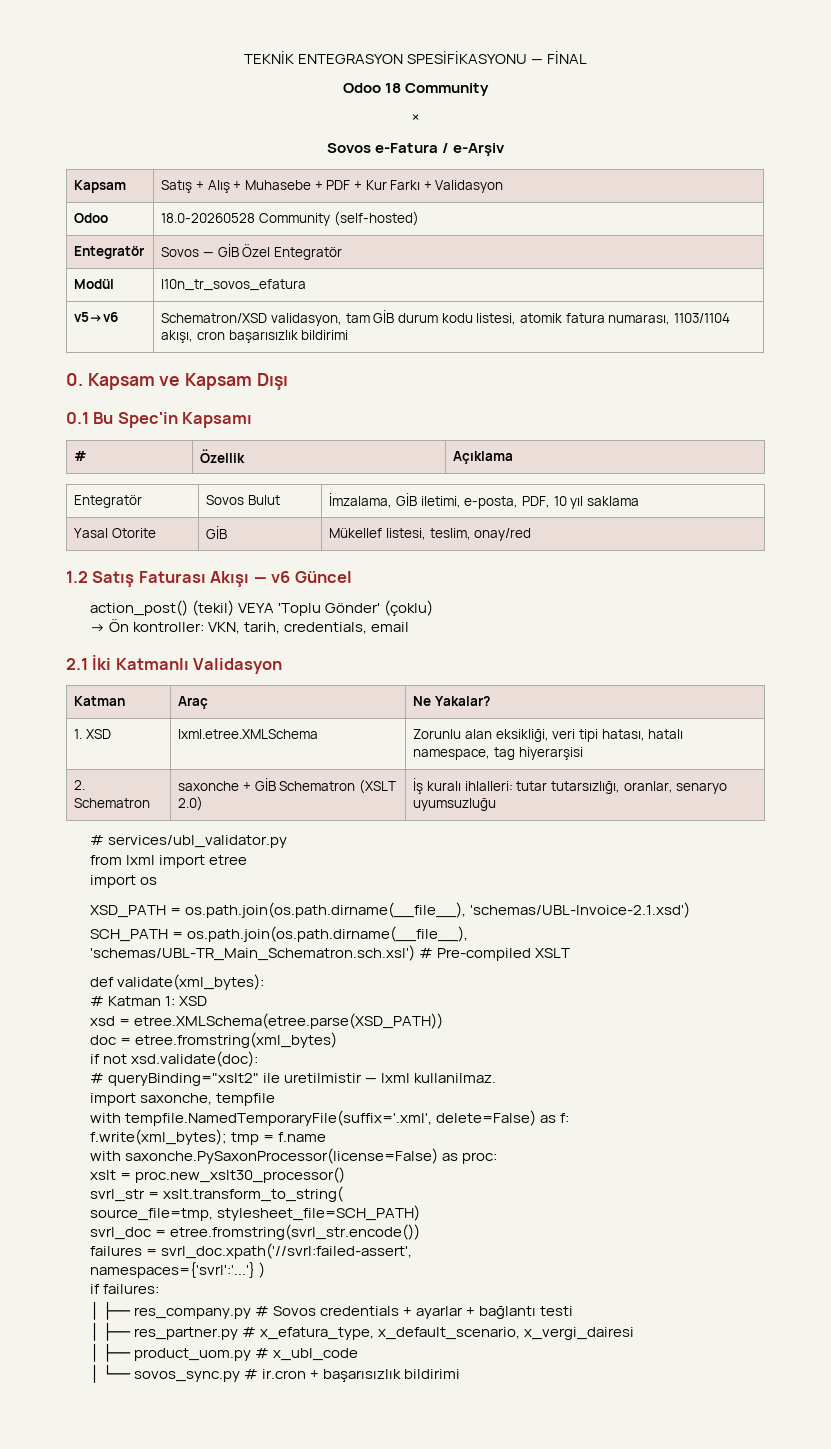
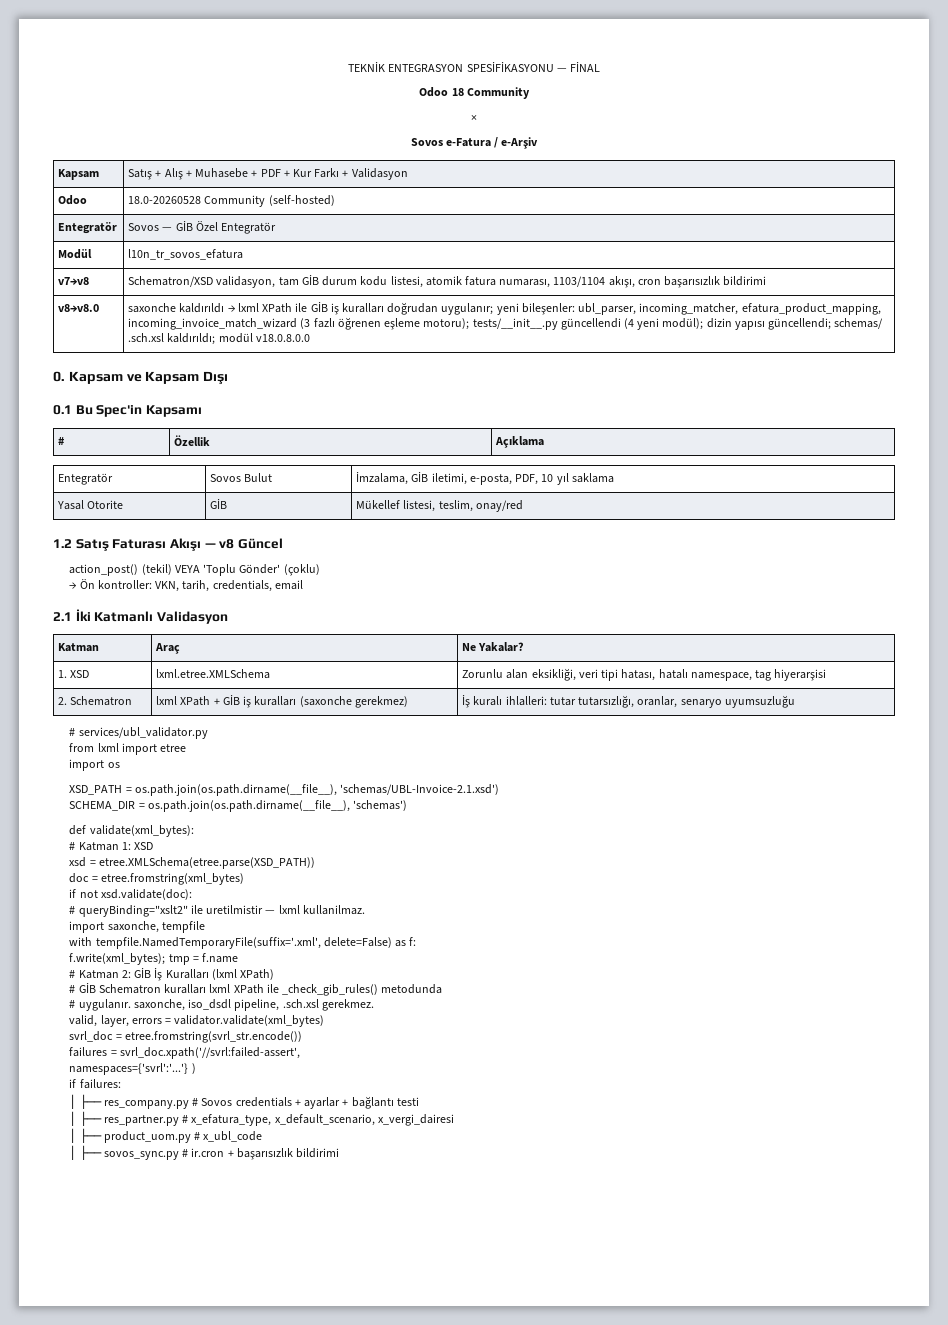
- v5→v6 | Schematron/XSD validasyon, tam GİB durum kodu listesi, atomik fatura numarası, 1103/1104 akışı, cron başarısızlık bildirimi
+ v7→v8 | Schematron/XSD validasyon, tam GİB durum kodu listesi, atomik fatura numarası, 1103/1104 akışı, cron başarısızlık bildirimi
+ v8→v8.0 | saxonche kaldırıldı → lxml XPath ile GİB iş kuralları doğrudan uygulanır; yeni bileşenler: ubl_parser, incoming_matcher, efatura_product_mapping, incoming_invoice_match_wizard (3 fazlı öğrenen eşleme motoru); tests/__init__.py güncellendi (4 yeni modül); dizin yapısı güncellendi; schemas/ .sch.xsl kaldırıldı; modül v18.0.8.0.0
- 1.2 Satış Faturası Akışı — v6 Güncel
+ 1.2 Satış Faturası Akışı — v8 Güncel
- 2. Schematron | saxonche + GİB Schematron (XSLT 2.0) | İş kuralı ihlalleri: tutar tutarsızlığı, oranlar, senaryo uyumsuzluğu
+ 2. Schematron | lxml XPath + GİB iş kuralları (saxonche gerekmez) | İş kuralı ihlalleri: tutar tutarsızlığı, oranlar, senaryo uyumsuzluğu
- SCH_PATH = os.path.join(os.path.dirname(__file__), 'schemas/UBL-TR_Main_Schematron.sch.xsl') # Pre-compiled XSLT
+ SCHEMA_DIR = os.path.join(os.path.dirname(__file__), 'schemas')
- with saxonche.PySaxonProcessor(license=False) as proc:
- xslt = proc.new_xslt30_processor()
- svrl_str = xslt.transform_to_string(
- source_file=tmp, stylesheet_file=SCH_PATH)
+ # Katman 2: GİB İş Kuralları (lxml XPath)
+ # GİB Schematron kuralları lxml XPath ile _check_gib_rules() metodunda
+ # uygulanır. saxonche, iso_dsdl pipeline, .sch.xsl gerekmez.
+ valid, layer, errors = validator.validate(xml_bytes)
- │ └── sovos_sync.py # ir.cron + başarısızlık bildirimi
+ │ ├── sovos_sync.py # ir.cron + başarısızlık bildirimi

